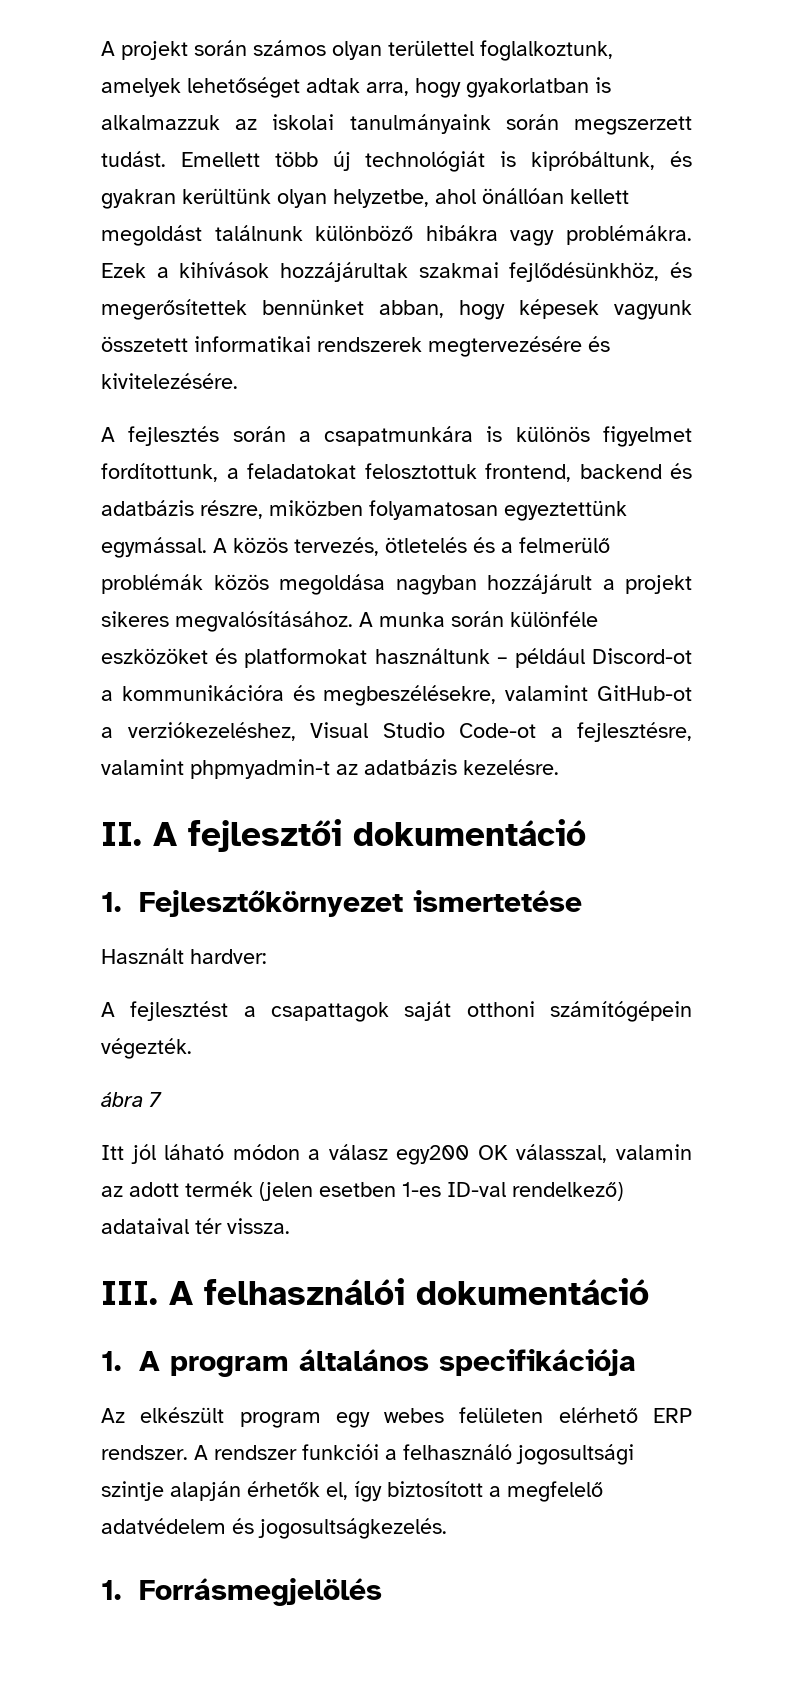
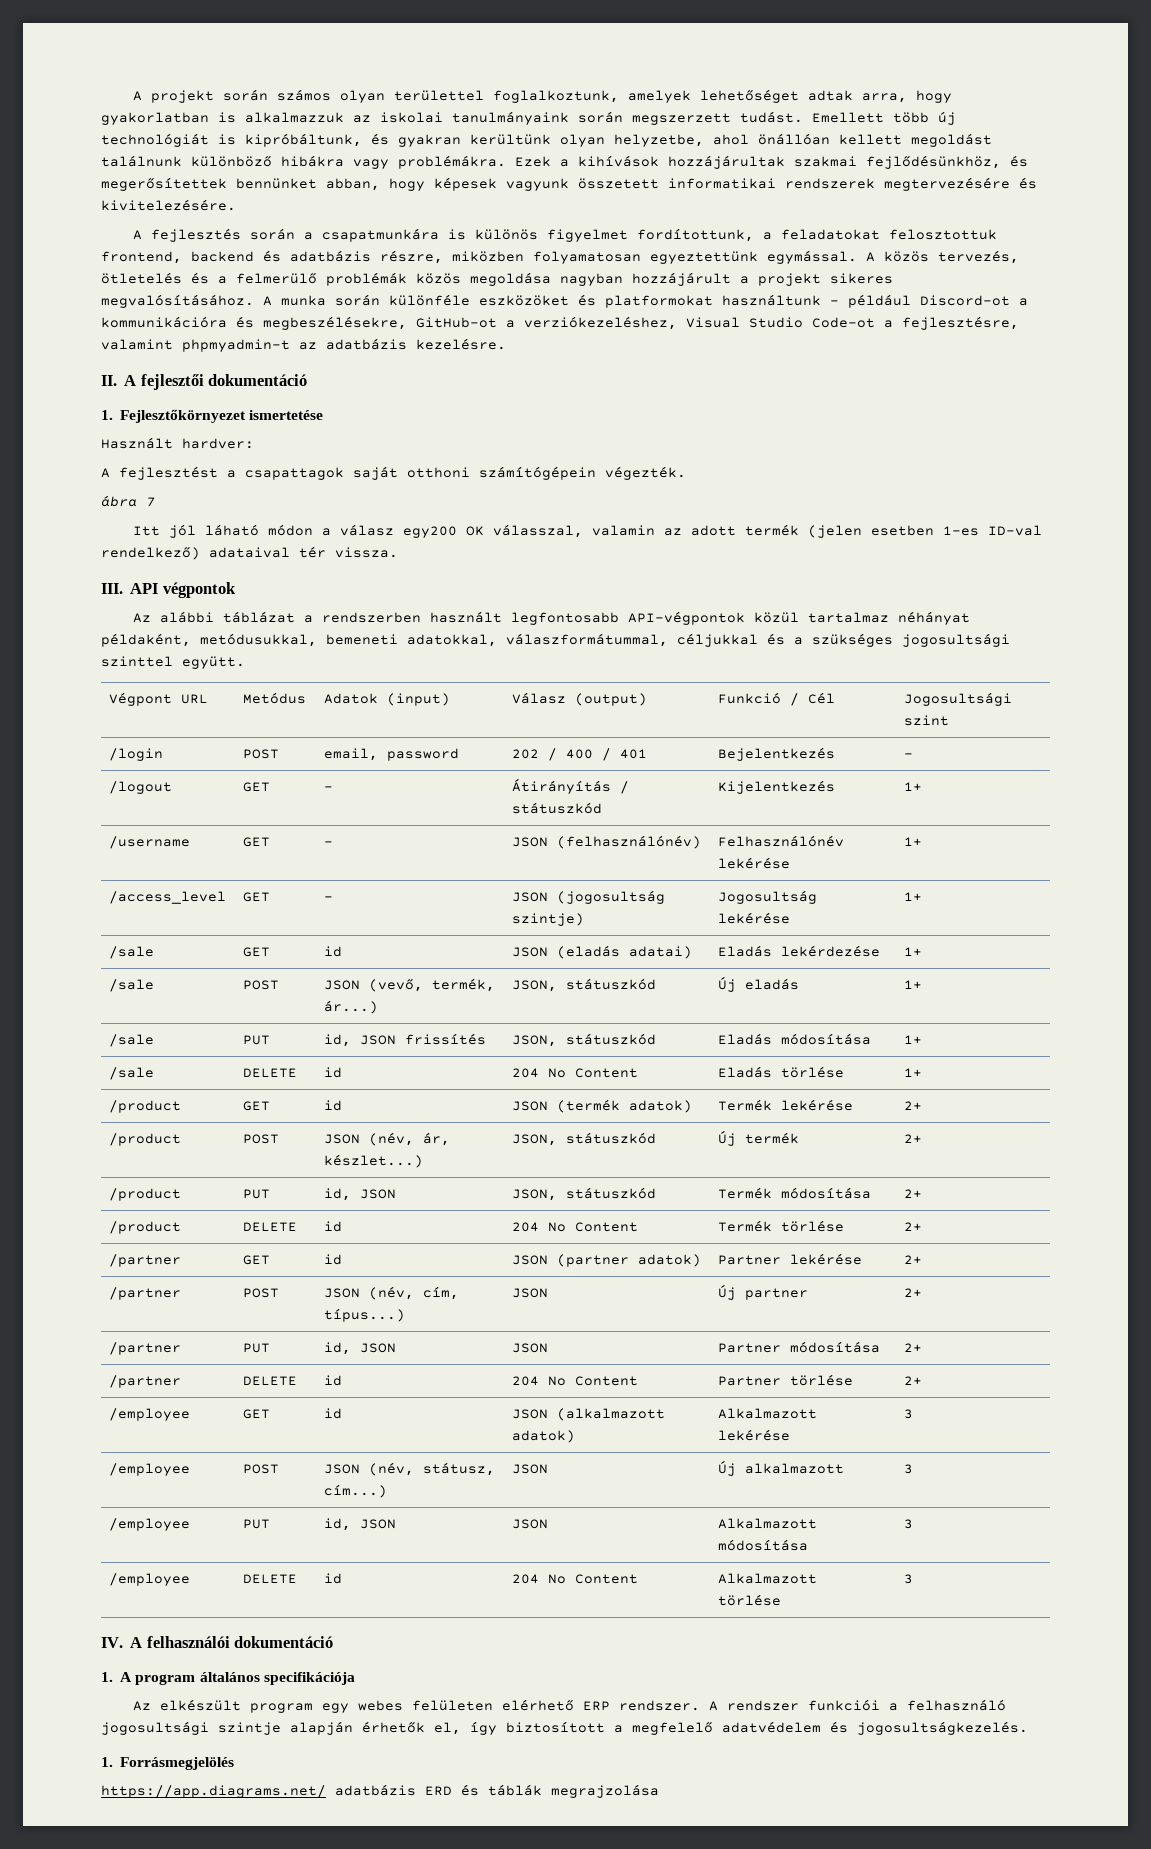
- A munka során különféle eszközöket és platformokat használtunk – például Discord-ot a kommunikációra és megbeszélésekre, valamint GitHub-ot a verziókezeléshez, Visual Studio Code-ot a fejlesztésre, valamint phpmyadmin-t az adatbázis kezelésre.
+ A munka során különféle eszközöket és platformokat használtunk – például Discord-ot a kommunikációra és megbeszélésekre, GitHub-ot a verziókezeléshez, Visual Studio Code-ot a fejlesztésre, valamint phpmyadmin-t az adatbázis kezelésre.
- III. A felhasználói dokumentáció
+ III. API végpontok
+ Az alábbi táblázat a rendszerben használt legfontosabb API-végpontok közül tartalmaz néhányat példaként, metódusukkal, bemeneti adatokkal, válaszformátummal, céljukkal és a szükséges jogosultsági szinttel együtt.
+ Végpont URL | Metódus | Adatok (input) | Válasz (output) | Funkció / Cél | Jogosultsági szint
+ /login | POST | email, password | 202 / 400 / 401 | Bejelentkezés | –
+ /logout | GET | - | Átirányítás / státuszkód | Kijelentkezés | 1+
+ /username | GET | - | JSON (felhasználónév) | Felhasználónév lekérése | 1+
+ /access_level | GET | - | JSON (jogosultság szintje) | Jogosultság lekérése | 1+
+ /sale | GET | id | JSON (eladás adatai) | Eladás lekérdezése | 1+
+ /sale | POST | JSON (vevő, termék, ár...) | JSON, státuszkód | Új eladás | 1+
+ /sale | PUT | id, JSON frissítés | JSON, státuszkód | Eladás módosítása | 1+
+ /sale | DELETE | id | 204 No Content | Eladás törlése | 1+
+ /product | GET | id | JSON (termék adatok) | Termék lekérése | 2+
+ /product | POST | JSON (név, ár, készlet...) | JSON, státuszkód | Új termék | 2+
+ /product | PUT | id, JSON | JSON, státuszkód | Termék módosítása | 2+
+ /product | DELETE | id | 204 No Content | Termék törlése | 2+
+ /partner | GET | id | JSON (partner adatok) | Partner lekérése | 2+
+ /partner | POST | JSON (név, cím, típus...) | JSON | Új partner | 2+
+ /partner | PUT | id, JSON | JSON | Partner módosítása | 2+
+ /partner | DELETE | id | 204 No Content | Partner törlése | 2+
+ /employee | GET | id | JSON (alkalmazott adatok) | Alkalmazott lekérése | 3
+ /employee | POST | JSON (név, státusz, cím...) | JSON | Új alkalmazott | 3
+ /employee | PUT | id, JSON | JSON | Alkalmazott módosítása | 3
+ /employee | DELETE | id | 204 No Content | Alkalmazott törlése | 3
+ IV. A felhasználói dokumentáció
+ https://app.diagrams.net/ adatbázis ERD és táblák megrajzolása

